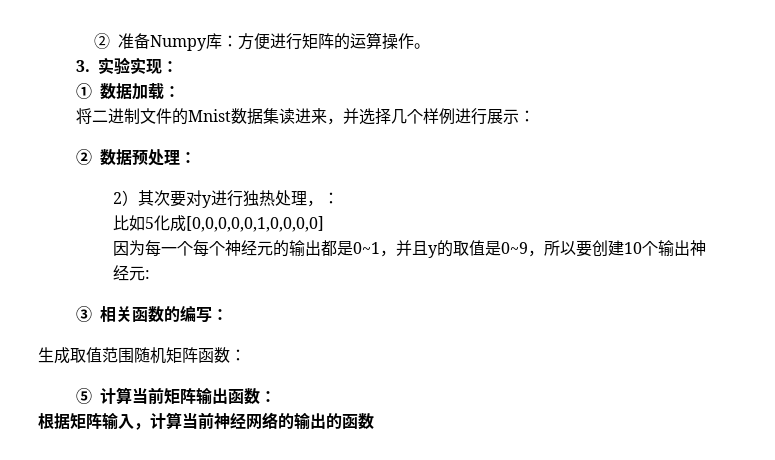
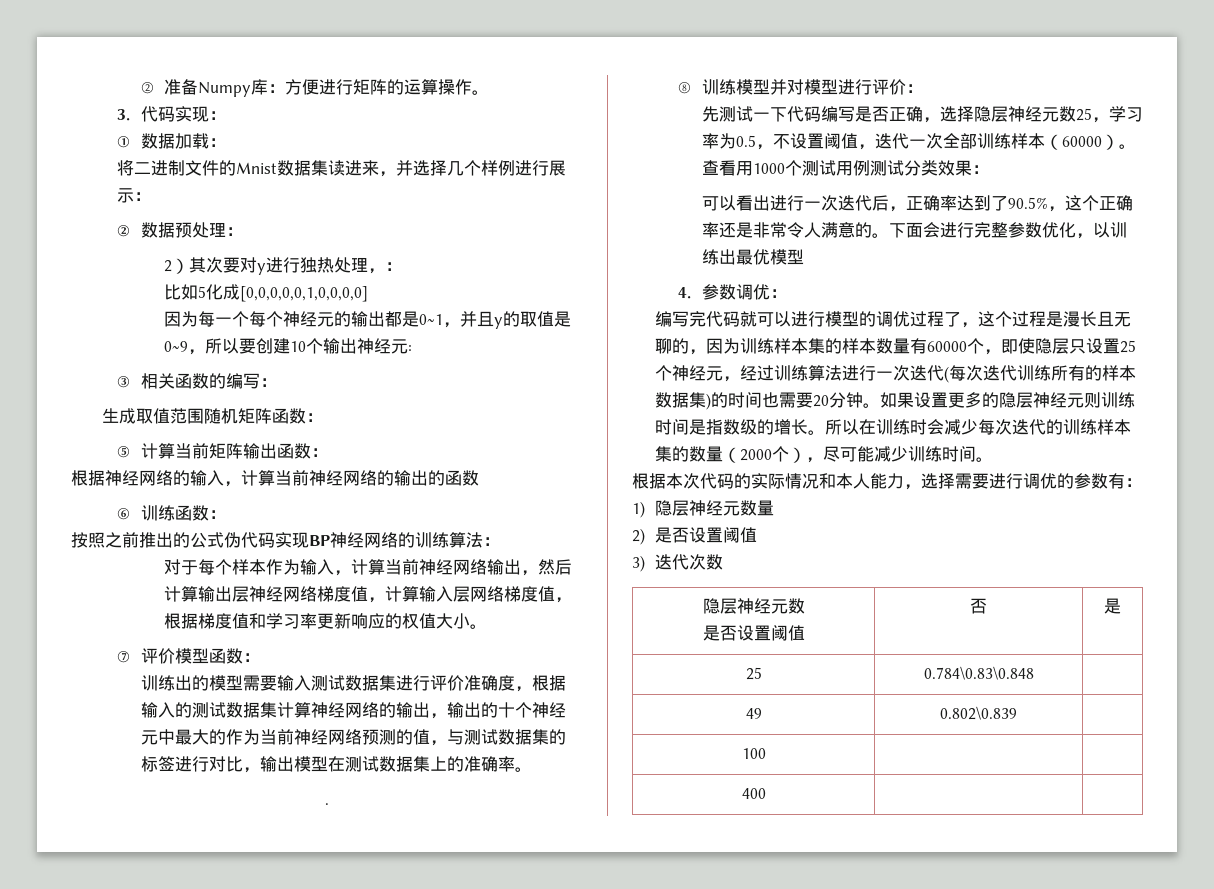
- 3.实验实现：
+ 3.代码实现：
- 根据矩阵输入，计算当前神经网络的输出的函数
+ 根据神经网络的输入，计算当前神经网络的输出的函数
+ ⑥训练函数：
+ 按照之前推出的公式伪代码实现BP神经网络的训练算法：
+ 对于每个样本作为输入，计算当前神经网络输出，然后计算输出层神经网络梯度值，计算输入层网络梯度值，根据梯度值和学习率更新响应的权值大小。
+ ⑦评价模型函数：
+ 训练出的模型需要输入测试数据集进行评价准确度，根据输入的测试数据集计算神经网络的输出，输出的十个神经元中最大的作为当前神经网络预测的值，与测试数据集的标签进行对比，输出模型在测试数据集上的准确率。
+ .
+ ⑧训练模型并对模型进行评价：
+ 先测试一下代码编写是否正确，选择隐层神经元数25，学习率为0.5，不设置阈值，迭代一次全部训练样本（60000）。查看用1000个测试用例测试分类效果：
+ 可以看出进行一次迭代后，正确率达到了90.5%，这个正确率还是非常令人满意的。下面会进行完整参数优化，以训练出最优模型
+ 4.参数调优：
+ 编写完代码就可以进行模型的调优过程了，这个过程是漫长且无聊的，因为训练样本集的样本数量有60000个，即使隐层只设置25个神经元，经过训练算法进行一次迭代(每次迭代训练所有的样本数据集)的时间也需要20分钟。如果设置更多的隐层神经元则训练时间是指数级的增长。所以在训练时会减少每次迭代的训练样本集的数量（2000个），尽可能减少训练时间。
+ 根据本次代码的实际情况和本人能力，选择需要进行调优的参数有：
+ 1)隐层神经元数量
+ 2)是否设置阈值
+ 3)迭代次数
+ 隐层神经元数
+ 是否设置阈值 | 否 | 是
+ 25 | 0.784\0.83\0.848 |
+ 49 | 0.802\0.839 |
+ 100 | |
+ 400 | |

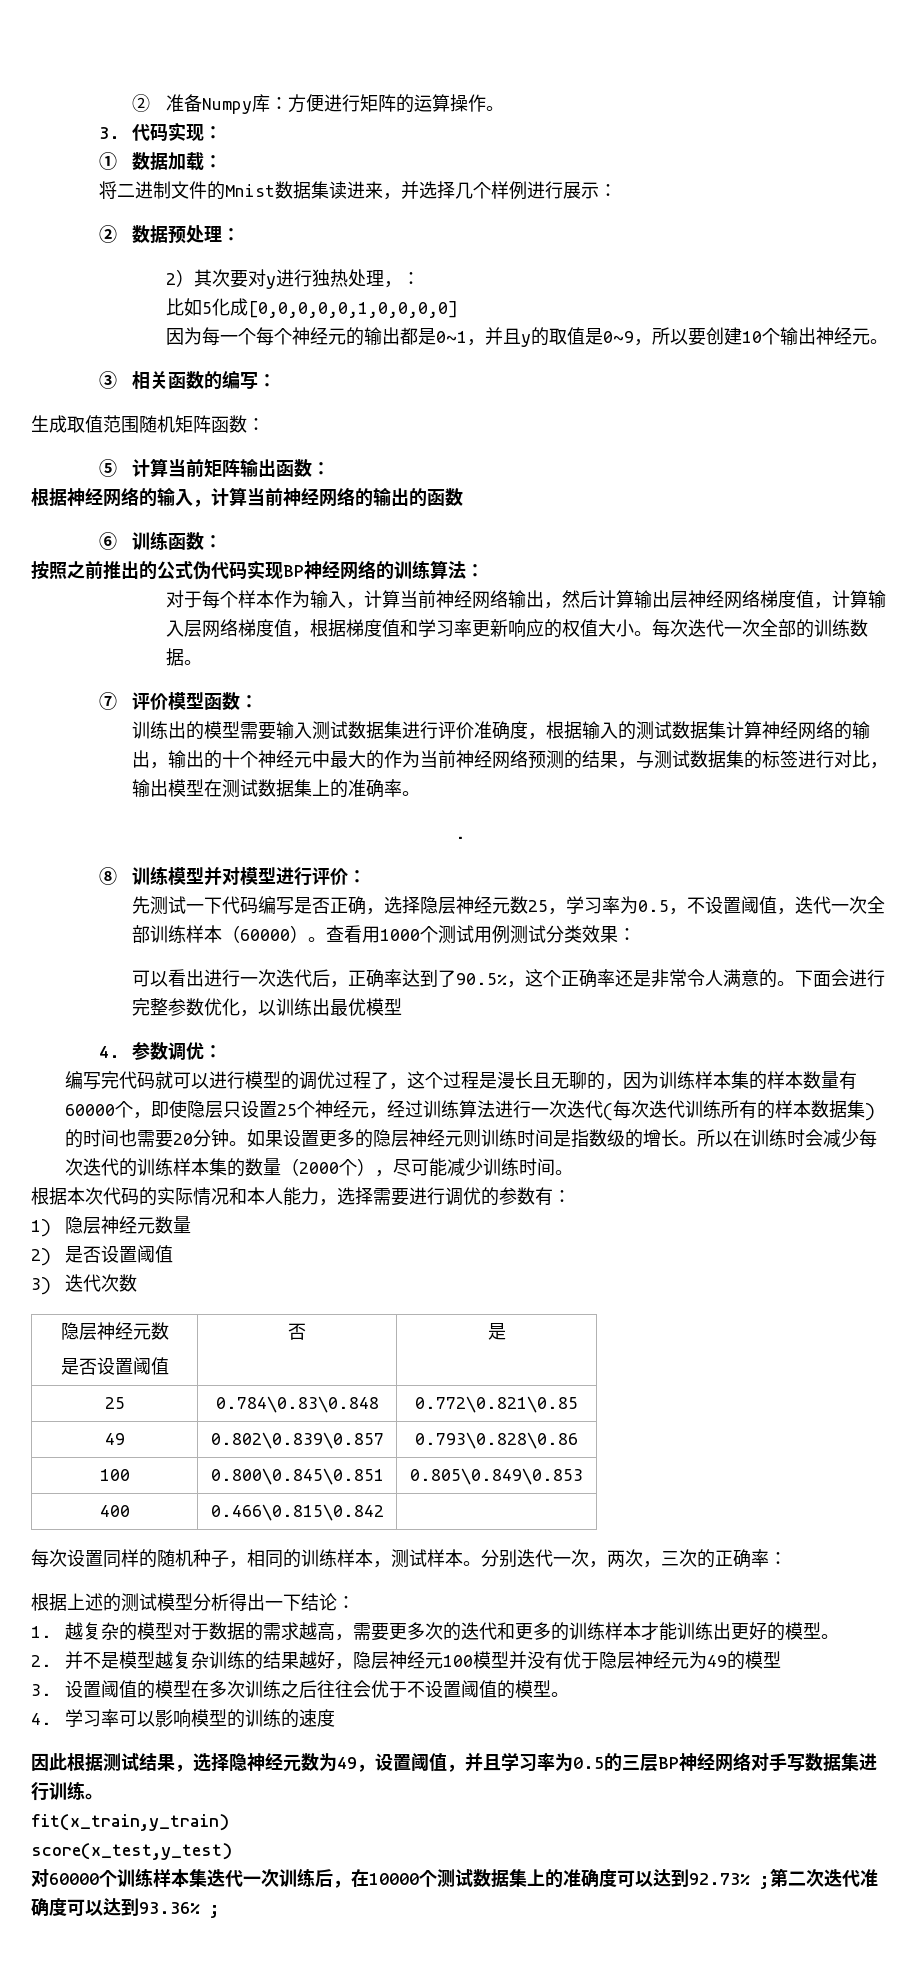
- 因为每一个每个神经元的输出都是0~1，并且y的取值是0~9，所以要创建10个输出神经元:
+ 因为每一个每个神经元的输出都是0~1，并且y的取值是0~9，所以要创建10个输出神经元。
+ 每次迭代一次全部的训练数据。
- 训练出的模型需要输入测试数据集进行评价准确度，根据输入的测试数据集计算神经网络的输出，输出的十个神经元中最大的作为当前神经网络预测的值，与测试数据集的标签进行对比，输出模型在测试数据集上的准确率。
+ 训练出的模型需要输入测试数据集进行评价准确度，根据输入的测试数据集计算神经网络的输出，输出的十个神经元中最大的作为当前神经网络预测的结果，与测试数据集的标签进行对比，输出模型在测试数据集上的准确率。
- 25 | 0.784\0.83\0.848 |
+ 25 | 0.784\0.83\0.848 | 0.772\0.821\0.85
- 49 | 0.802\0.839 |
+ 49 | 0.802\0.839\0.857 | 0.793\0.828\0.86
- 100 | |
+ 100 | 0.800\0.845\0.851 | 0.805\0.849\0.853
- 400 | |
+ 400 | 0.466\0.815\0.842 |
+ 每次设置同样的随机种子，相同的训练样本，测试样本。分别迭代一次，两次，三次的正确率：
+ 根据上述的测试模型分析得出一下结论：
+ 1.越复杂的模型对于数据的需求越高，需要更多次的迭代和更多的训练样本才能训练出更好的模型。
+ 2.并不是模型越复杂训练的结果越好，隐层神经元100模型并没有优于隐层神经元为49的模型
+ 3.设置阈值的模型在多次训练之后往往会优于不设置阈值的模型。
+ 4.学习率可以影响模型的训练的速度
+ 因此根据测试结果，选择隐神经元数为49，设置阈值，并且学习率为0.5的三层BP神经网络对手写数据集进行训练。
+ fit(x_train,y_train)
+ score(x_test,y_test)
+ 对60000个训练样本集迭代一次训练后，在10000个测试数据集上的准确度可以达到92.73% ;第二次迭代准确度可以达到93.36% ;

